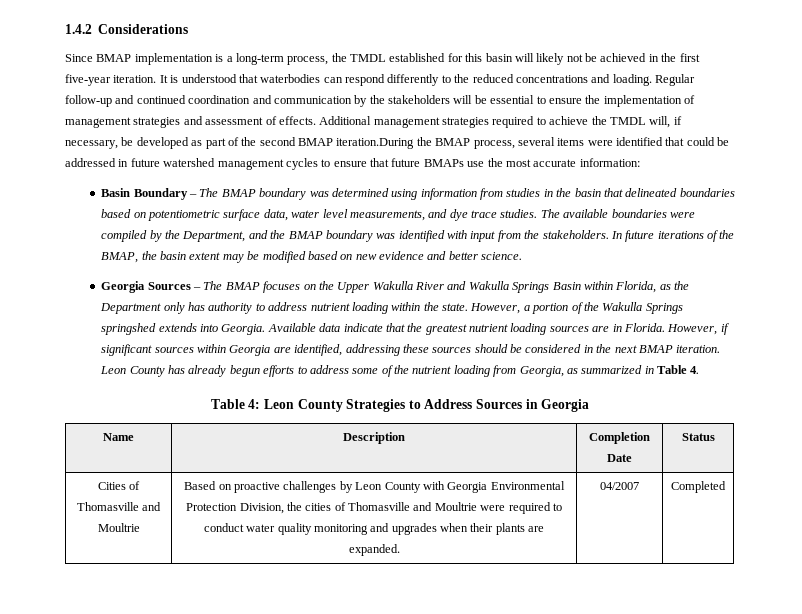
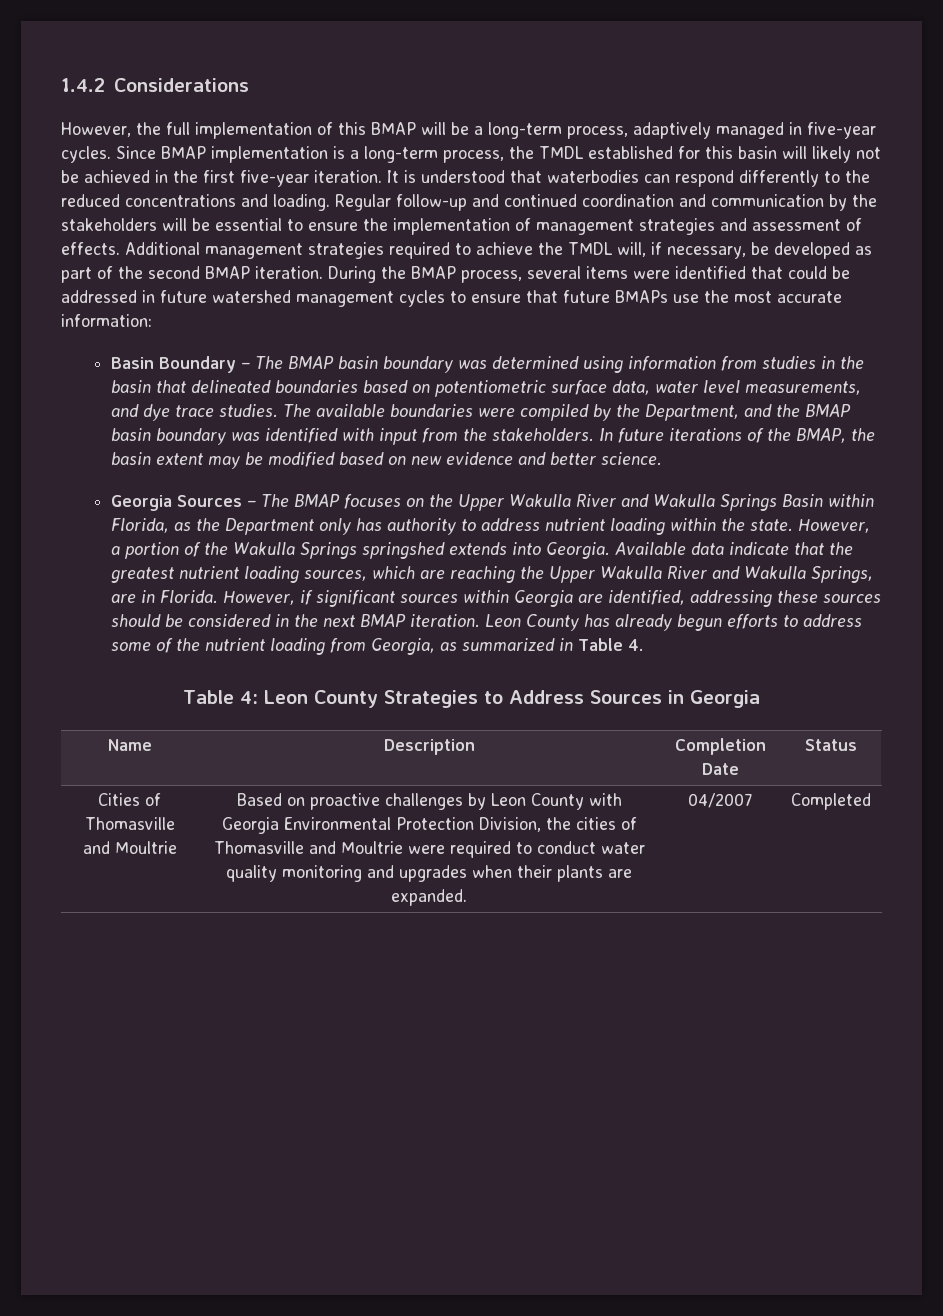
+ However, the full implementation of this BMAP will be a long-term process, adaptively managed in five-year cycles.
- Additional management strategies required to achieve the TMDL will, if necessary, be developed as part of the second BMAP iteration.During the BMAP process, several items were identified that could be addressed in future watershed management cycles to ensure that future BMAPs use the most accurate information:
+ Additional management strategies required to achieve the TMDL will, if necessary, be developed as part of the second BMAP iteration. During the BMAP process, several items were identified that could be addressed in future watershed management cycles to ensure that future BMAPs use the most accurate information:
- Basin Boundary – The BMAP boundary was determined using information from studies in the basin that delineated boundaries based on potentiometric surface data, water level measurements, and dye trace studies.
+ Basin Boundary – The BMAP basin boundary was determined using information from studies in the basin that delineated boundaries based on potentiometric surface data, water level measurements, and dye trace studies.
- The available boundaries were compiled by the Department, and the BMAP boundary was identified with input from the stakeholders.
+ The available boundaries were compiled by the Department, and the BMAP basin boundary was identified with input from the stakeholders.
- Available data indicate that the greatest nutrient loading sources are in Florida.
+ Available data indicate that the greatest nutrient loading sources, which are reaching the Upper Wakulla River and Wakulla Springs, are in Florida.

